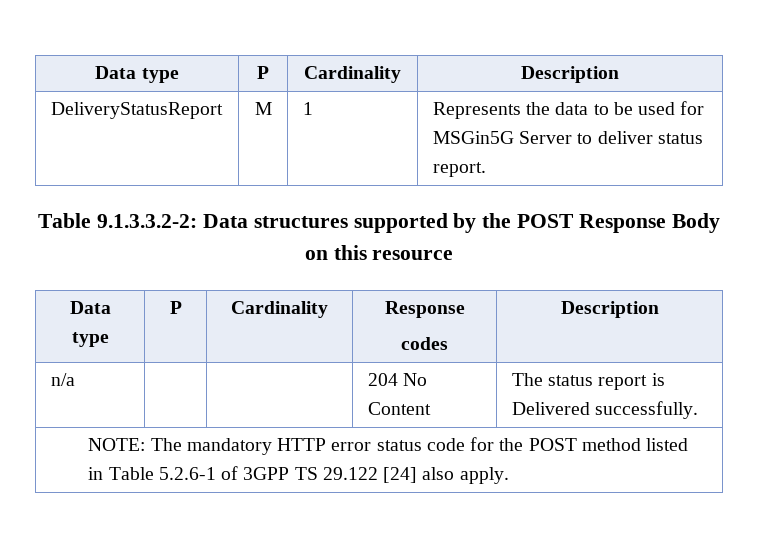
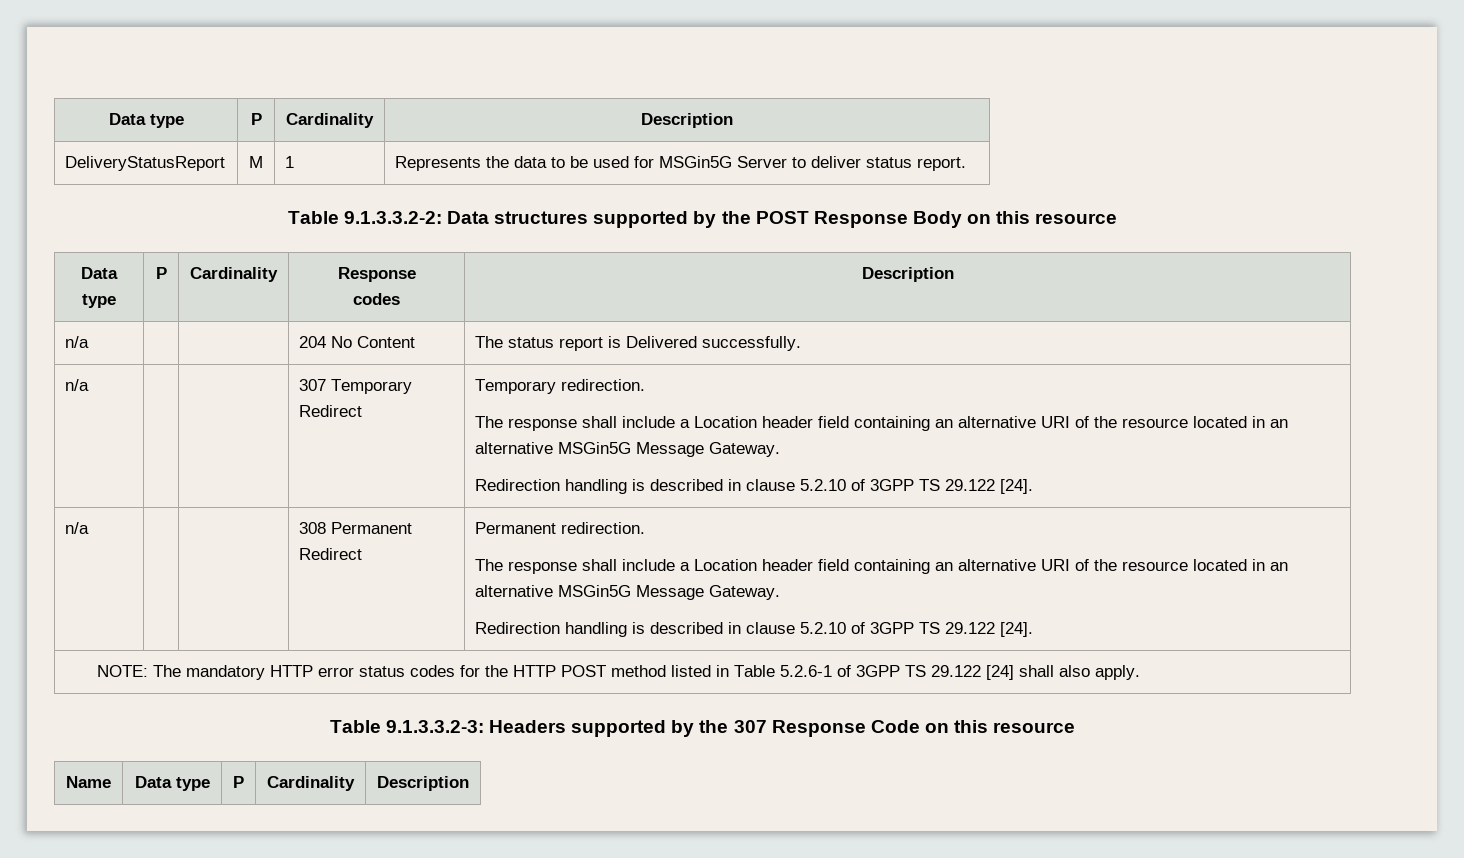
+ n/a | | | 307 Temporary Redirect | Temporary redirection.
+ The response shall include a Location header field containing an alternative URI of the resource located in an alternative MSGin5G Message Gateway.
+ Redirection handling is described in clause 5.2.10 of 3GPP TS 29.122 [24].
+ n/a | | | 308 Permanent Redirect | Permanent redirection.
+ The response shall include a Location header field containing an alternative URI of the resource located in an alternative MSGin5G Message Gateway.
+ Redirection handling is described in clause 5.2.10 of 3GPP TS 29.122 [24].
- NOTE: The mandatory HTTP error status code for the POST method listed in Table 5.2.6-1 of 3GPP TS 29.122 [24] also apply.
+ NOTE: The mandatory HTTP error status codes for the HTTP POST method listed in Table 5.2.6-1 of 3GPP TS 29.122 [24] shall also apply.
+ Table 9.1.3.3.2-3: Headers supported by the 307 Response Code on this resource
+ Name | Data type | P | Cardinality | Description

